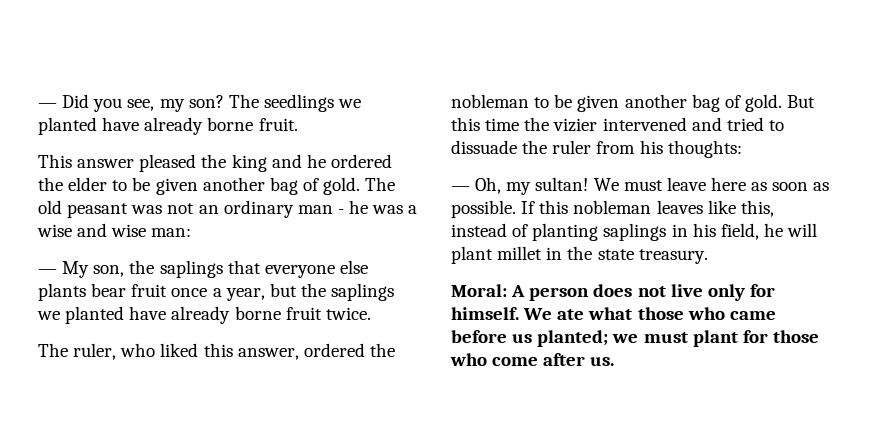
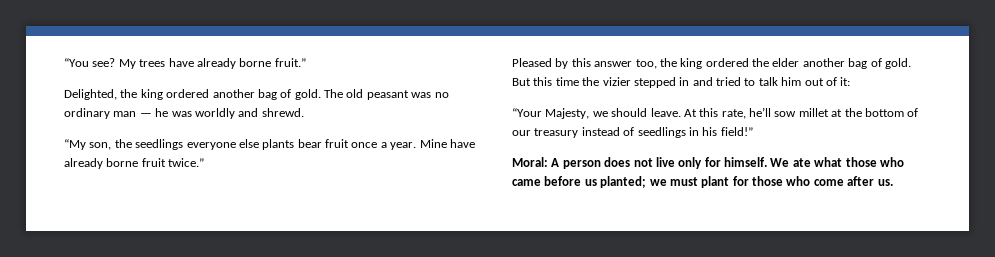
- — Did you see, my son? The seedlings we planted have already borne fruit.
- This answer pleased the king and he ordered the elder to be given another bag of gold.
+ “You see? My trees have already borne fruit.”
+ Delighted, the king ordered another bag of gold.
- The old peasant was not an ordinary man - he was a wise and wise man:
- — My son, the saplings that everyone else plants bear fruit once a year, but the saplings we planted have already borne fruit twice.
- The ruler, who liked this answer, ordered the nobleman to be given another bag of gold.
+ The old peasant was no ordinary man — he was worldly and shrewd.
+ “My son, the seedlings everyone else plants bear fruit once a year. Mine have already borne fruit twice.”
+ Pleased by this answer too, the king ordered the elder another bag of gold.
- But this time the vizier intervened and tried to dissuade the ruler from his thoughts:
- — Oh, my sultan! We must leave here as soon as possible. If this nobleman leaves like this, instead of planting saplings in his field, he will plant millet in the state treasury.
+ But this time the vizier stepped in and tried to talk him out of it:
+ “Your Majesty, we should leave. At this rate, he’ll sow millet at the bottom of our treasury instead of seedlings in his field!”

